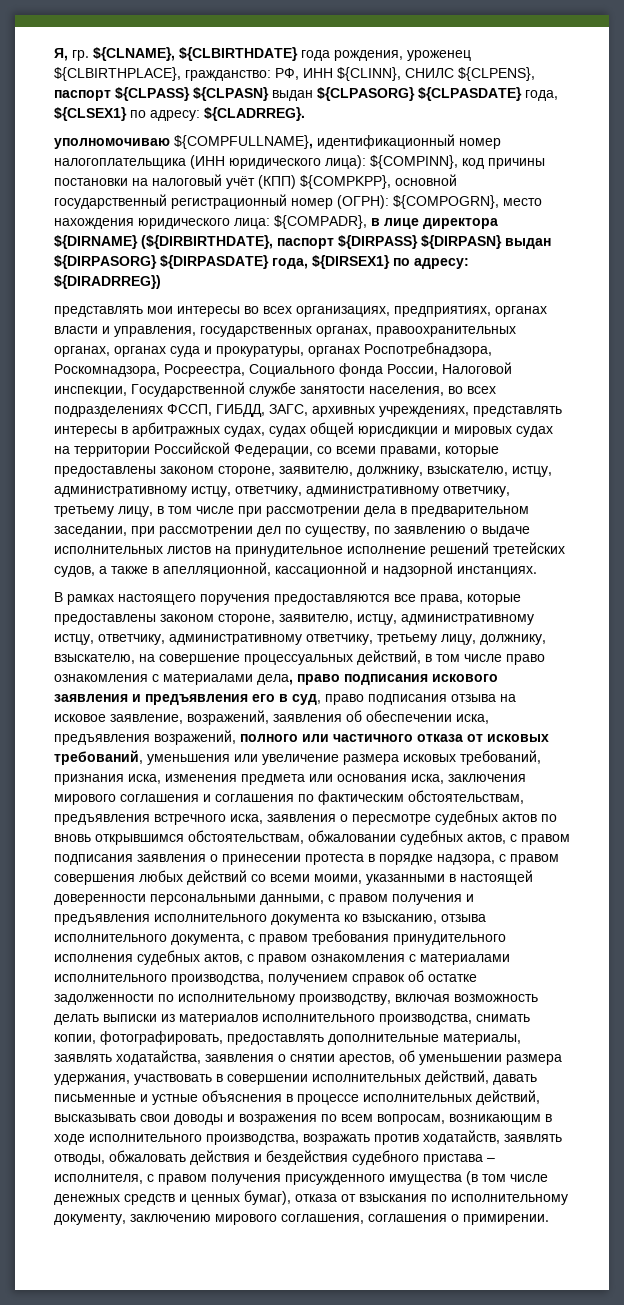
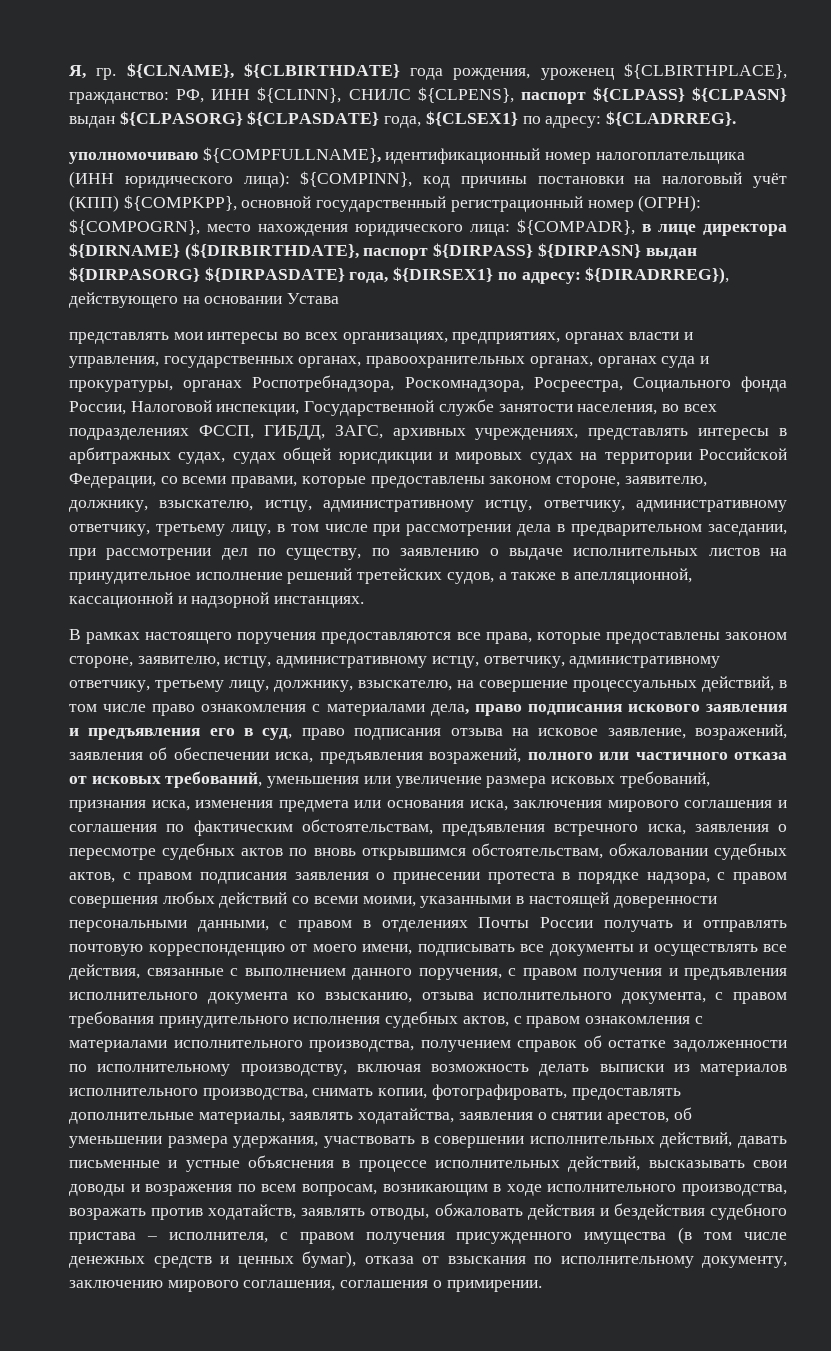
- уполномочиваю ${COMPFULLNAME}, идентификационный номер налогоплательщика (ИНН юридического лица): ${COMPINN}, код причины постановки на налоговый учёт (КПП) ${COMPKPP}, основной государственный регистрационный номер (ОГРН): ${COMPOGRN}, место нахождения юридического лица: ${COMPADR}, в лице директора ${DIRNAME} (${DIRBIRTHDATE}, паспорт ${DIRPASS} ${DIRPASN} выдан ${DIRPASORG} ${DIRPASDATE} года, ${DIRSEX1} по адресу: ${DIRADRREG})
+ уполномочиваю ${COMPFULLNAME}, идентификационный номер налогоплательщика (ИНН юридического лица): ${COMPINN}, код причины постановки на налоговый учёт (КПП) ${COMPKPP}, основной государственный регистрационный номер (ОГРН): ${COMPOGRN}, место нахождения юридического лица: ${COMPADR}, в лице директора ${DIRNAME} (${DIRBIRTHDATE}, паспорт ${DIRPASS} ${DIRPASN} выдан ${DIRPASORG} ${DIRPASDATE} года, ${DIRSEX1} по адресу: ${DIRADRREG}), действующего на основании Устава
- В рамках настоящего поручения предоставляются все права, которые предоставлены законом стороне, заявителю, истцу, административному истцу, ответчику, административному ответчику, третьему лицу, должнику, взыскателю, на совершение процессуальных действий, в том числе право ознакомления с материалами дела, право подписания искового заявления и предъявления его в суд, право подписания отзыва на исковое заявление, возражений, заявления об обеспечении иска, предъявления возражений, полного или частичного отказа от исковых требований, уменьшения или увеличение размера исковых требований, признания иска, изменения предмета или основания иска, заключения мирового соглашения и соглашения по фактическим обстоятельствам, предъявления встречного иска, заявления о пересмотре судебных актов по вновь открывшимся обстоятельствам, обжаловании судебных актов, с правом подписания заявления о принесении протеста в порядке надзора, с правом совершения любых действий со всеми моими, указанными в настоящей доверенности персональными данными, с правом получения и предъявления исполнительного документа ко взысканию, отзыва исполнительного документа, с правом требования принудительного исполнения судебных актов, с правом ознакомления с материалами исполнительного производства, получением справок об остатке задолженности по исполнительному производству, включая возможность делать выписки из материалов исполнительного производства, снимать копии, фотографировать, предоставлять дополнительные материалы, заявлять ходатайства, заявления о снятии арестов, об уменьшении размера удержания, участвовать в совершении исполнительных действий, давать письменные и устные объяснения в процессе исполнительных действий, высказывать свои доводы и возражения по всем вопросам, возникающим в ходе исполнительного производства, возражать против ходатайств, заявлять отводы, обжаловать действия и бездействия судебного пристава – исполнителя, с правом получения присужденного имущества (в том числе денежных средств и ценных бумаг), отказа от взыскания по исполнительному документу, заключению мирового соглашения, соглашения о примирении.
+ В рамках настоящего поручения предоставляются все права, которые предоставлены законом стороне, заявителю, истцу, административному истцу, ответчику, административному ответчику, третьему лицу, должнику, взыскателю, на совершение процессуальных действий, в том числе право ознакомления с материалами дела, право подписания искового заявления и предъявления его в суд, право подписания отзыва на исковое заявление, возражений, заявления об обеспечении иска, предъявления возражений, полного или частичного отказа от исковых требований, уменьшения или увеличение размера исковых требований, признания иска, изменения предмета или основания иска, заключения мирового соглашения и соглашения по фактическим обстоятельствам, предъявления встречного иска, заявления о пересмотре судебных актов по вновь открывшимся обстоятельствам, обжаловании судебных актов, с правом подписания заявления о принесении протеста в порядке надзора, с правом совершения любых действий со всеми моими, указанными в настоящей доверенности персональными данными, с правом в отделениях Почты России получать и отправлять почтовую корреспонденцию от моего имени, подписывать все документы и осуществлять все действия, связанные с выполнением данного поручения, с правом получения и предъявления исполнительного документа ко взысканию, отзыва исполнительного документа, с правом требования принудительного исполнения судебных актов, с правом ознакомления с материалами исполнительного производства, получением справок об остатке задолженности по исполнительному производству, включая возможность делать выписки из материалов исполнительного производства, снимать копии, фотографировать, предоставлять дополнительные материалы, заявлять ходатайства, заявления о снятии арестов, об уменьшении размера удержания, участвовать в совершении исполнительных действий, давать письменные и устные объяснения в процессе исполнительных действий, высказывать свои доводы и возражения по всем вопросам, возникающим в ходе исполнительного производства, возражать против ходатайств, заявлять отводы, обжаловать действия и бездействия судебного пристава – исполнителя, с правом получения присужденного имущества (в том числе денежных средств и ценных бумаг), отказа от взыскания по исполнительному документу, заключению мирового соглашения, соглашения о примирении.

